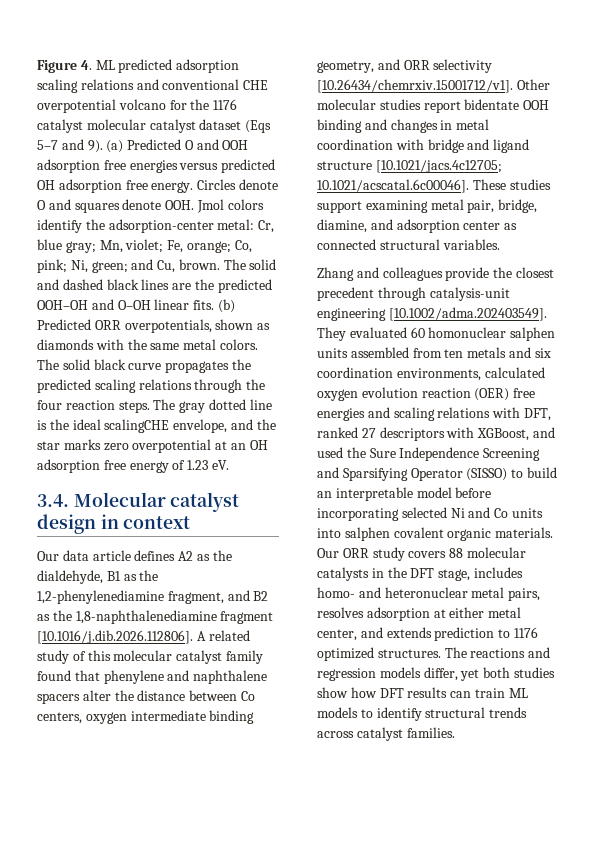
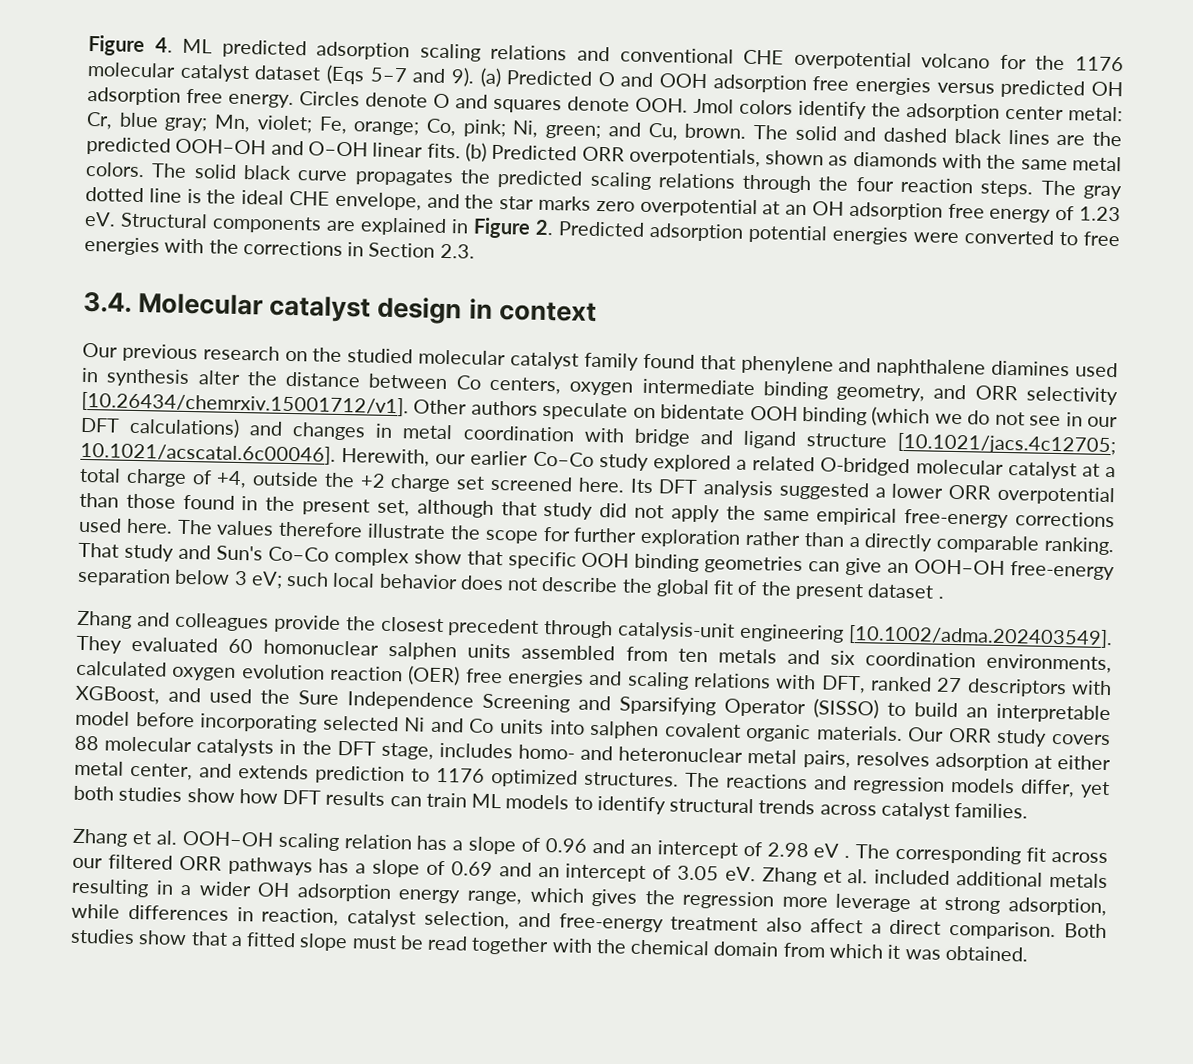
- Figure 4. ML predicted adsorption scaling relations and conventional CHE overpotential volcano for the 1176 catalyst molecular catalyst dataset (Eqs 5–7 and 9).
+ Figure 4. ML predicted adsorption scaling relations and conventional CHE overpotential volcano for the 1176 molecular catalyst dataset (Eqs 5–7 and 9).
- Circles denote O and squares denote OOH. Jmol colors identify the adsorption-center metal: Cr, blue gray; Mn, violet; Fe, orange; Co, pink; Ni, green; and Cu, brown.
+ Circles denote O and squares denote OOH. Jmol colors identify the adsorption center metal: Cr, blue gray; Mn, violet; Fe, orange; Co, pink; Ni, green; and Cu, brown.
- The gray dotted line is the ideal scalingCHE envelope, and the star marks zero overpotential at an OH adsorption free energy of 1.23 eV.
+ The gray dotted line is the ideal CHE envelope, and the star marks zero overpotential at an OH adsorption free energy of 1.23 eV. Structural components are explained in Figure 2. Predicted adsorption potential energies were converted to free energies with the corrections in Section 2.3.
- Our data article defines A2 as the dialdehyde, B1 as the 1,2-phenylenediamine fragment, and B2 as the 1,8-naphthalenediamine fragment [10.1016/j.dib.2026.112806]. A related study of this molecular catalyst family found that phenylene and naphthalene spacers alter the distance between Co centers, oxygen intermediate binding geometry, and ORR selectivity [10.26434/chemrxiv.15001712/v1]. Other molecular studies report bidentate OOH binding and changes in metal coordination with bridge and ligand structure [10.1021/jacs.4c12705; 10.1021/acscatal.6c00046]. These studies support examining metal pair, bridge, diamine, and adsorption center as connected structural variables.
+ Our previous research on the studied molecular catalyst family found that phenylene and naphthalene diamines used in synthesis alter the distance between Co centers, oxygen intermediate binding geometry, and ORR selectivity [10.26434/chemrxiv.15001712/v1]. Other authors speculate on bidentate OOH binding (which we do not see in our DFT calculations) and changes in metal coordination with bridge and ligand structure [10.1021/jacs.4c12705; 10.1021/acscatal.6c00046]. Herewith, our earlier Co–Co study explored a related O-bridged molecular catalyst at a total charge of +4, outside the +2 charge set screened here. Its DFT analysis suggested a lower ORR overpotential than those found in the present set, although that study did not apply the same empirical free-energy corrections used here. The values therefore illustrate the scope for further exploration rather than a directly comparable ranking. That study and Sun's Co–Co complex show that specific OOH binding geometries can give an OOH–OH free-energy separation below 3 eV; such local behavior does not describe the global fit of the present dataset .
+ Zhang et al. OOH–OH scaling relation has a slope of 0.96 and an intercept of 2.98 eV . The corresponding fit across our filtered ORR pathways has a slope of 0.69 and an intercept of 3.05 eV. Zhang et al. included additional metals resulting in a wider OH adsorption energy range, which gives the regression more leverage at strong adsorption, while differences in reaction, catalyst selection, and free-energy treatment also affect a direct comparison. Both studies show that a fitted slope must be read together with the chemical domain from which it was obtained.

